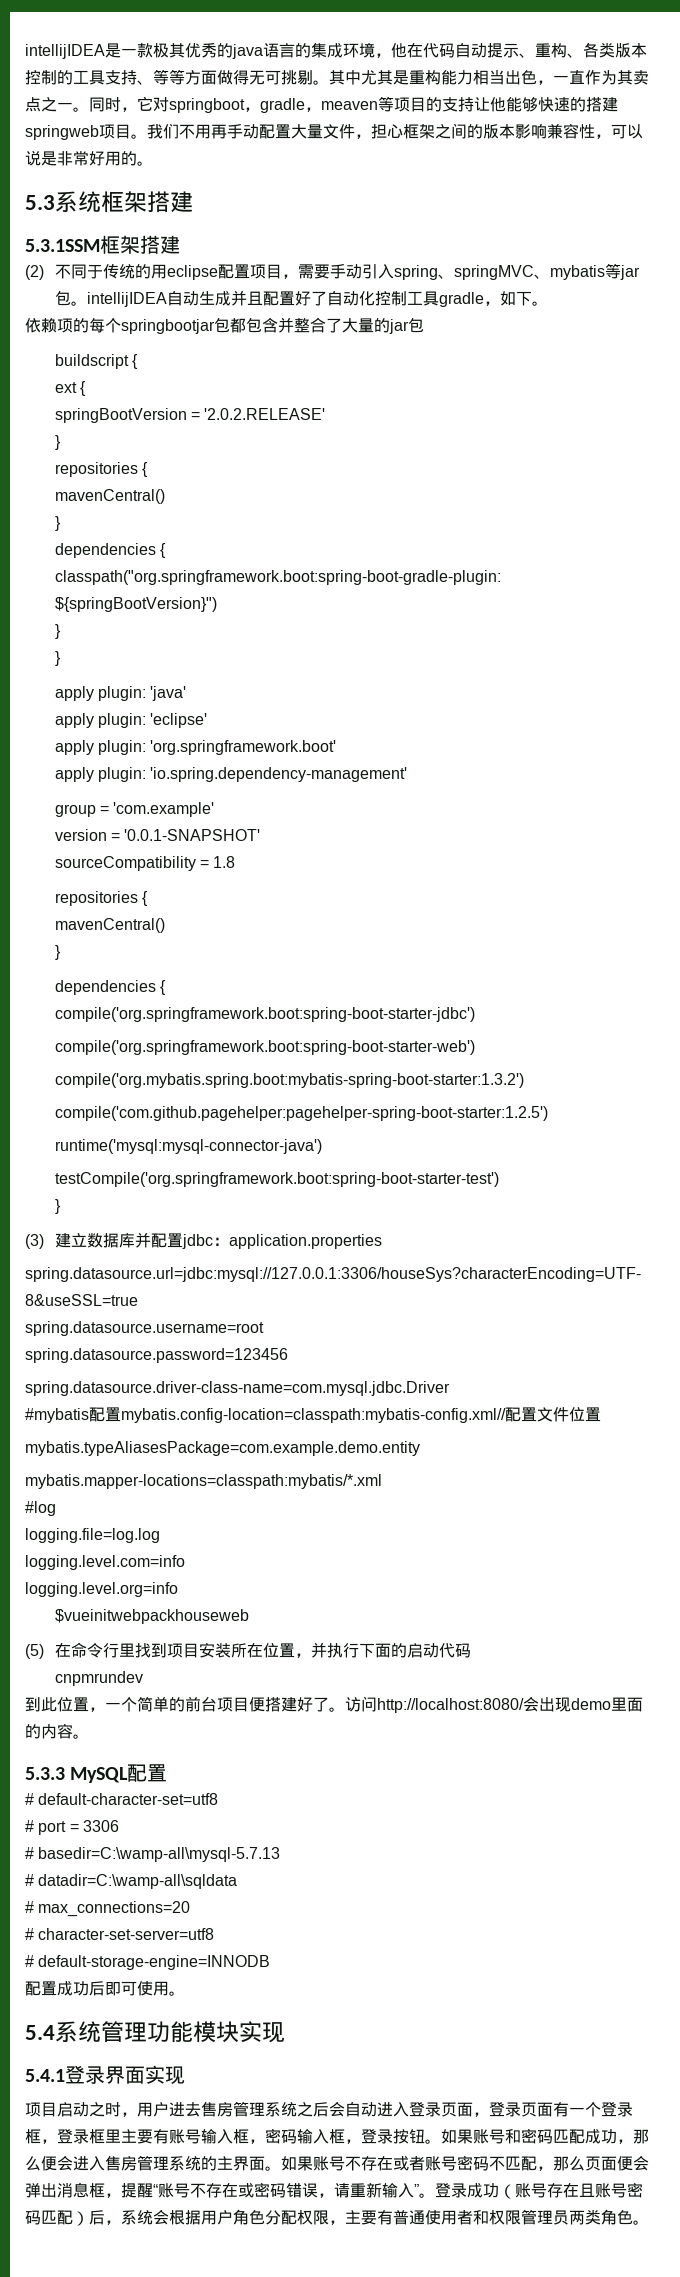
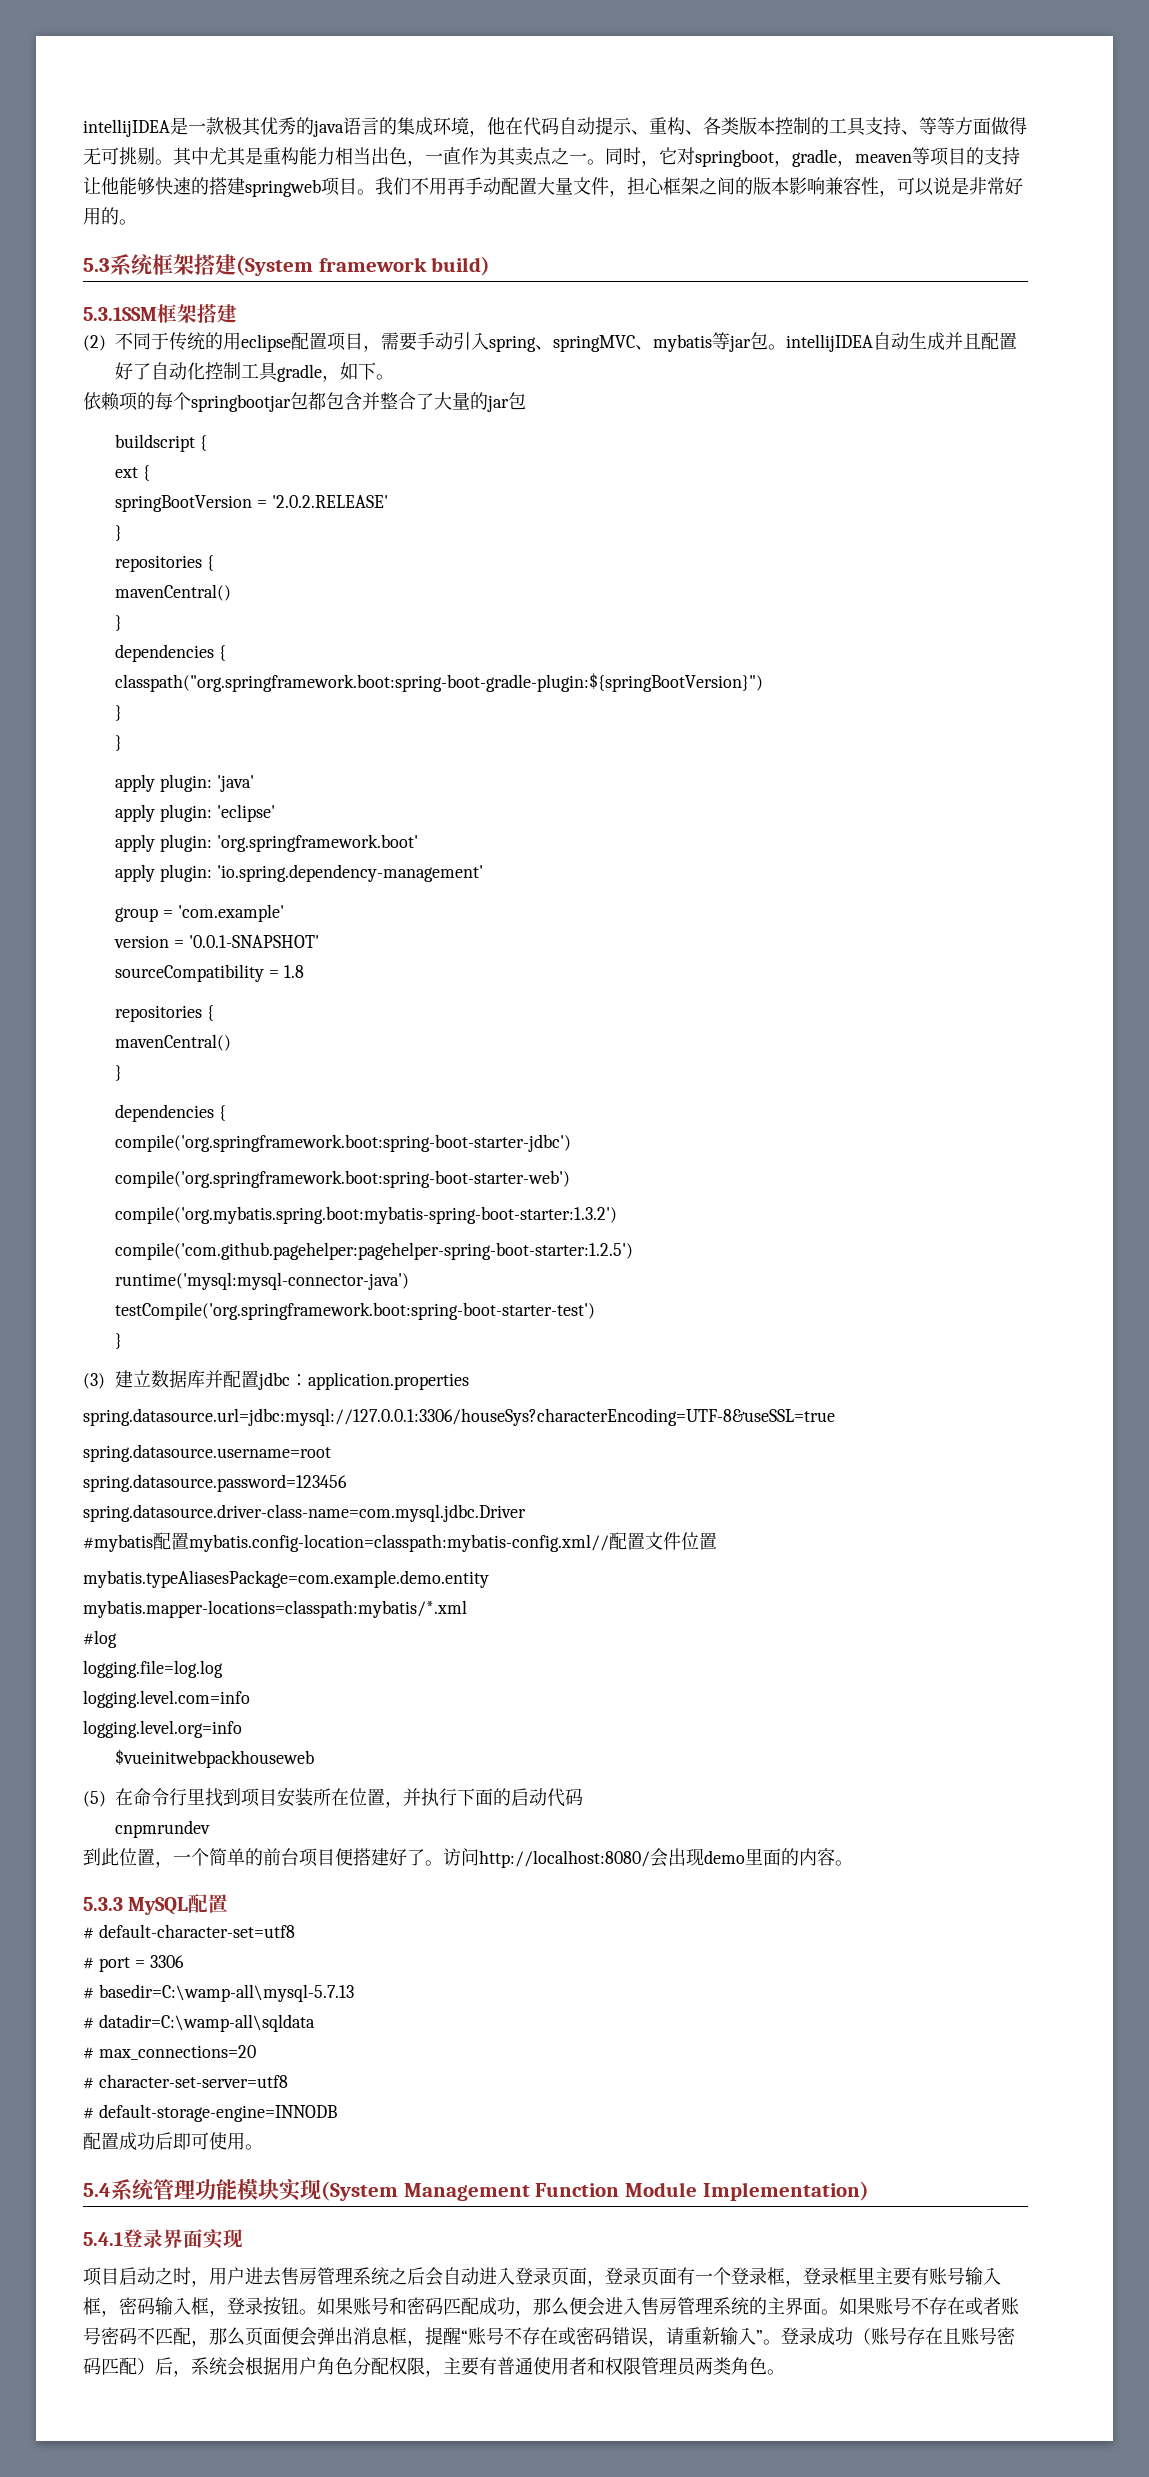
- 5.3系统框架搭建
+ 5.3系统框架搭建(System framework build)
- 5.4系统管理功能模块实现
+ 5.4系统管理功能模块实现(System Management Function Module Implementation)

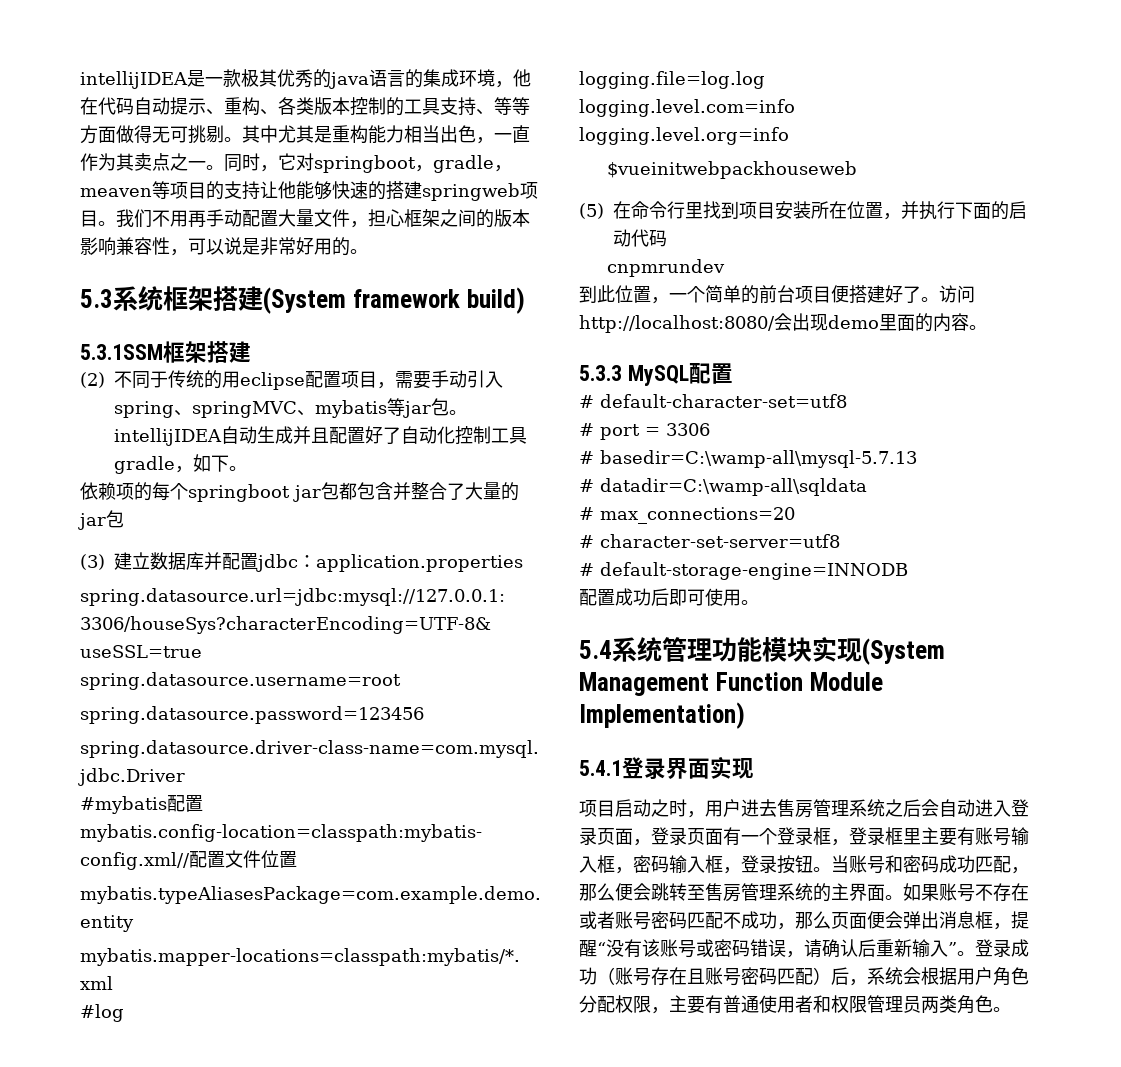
- 依赖项的每个springbootjar包都包含并整合了大量的jar包
+ 依赖项的每个springboot jar包都包含并整合了大量的jar包
- buildscript {
- ext {
- springBootVersion = '2.0.2.RELEASE'
- }
- repositories {
- mavenCentral()
- }
- dependencies {
- classpath("org.springframework.boot:spring-boot-gradle-plugin:${springBootVersion}")
- }
- }
- apply plugin: 'java'
- apply plugin: 'eclipse'
- apply plugin: 'org.springframework.boot'
- apply plugin: 'io.spring.dependency-management'
- group = 'com.example'
- version = '0.0.1-SNAPSHOT'
- sourceCompatibility = 1.8
- repositories {
- mavenCentral()
- }
- dependencies {
- compile('org.springframework.boot:spring-boot-starter-jdbc')
- compile('org.springframework.boot:spring-boot-starter-web')
- compile('org.mybatis.spring.boot:mybatis-spring-boot-starter:1.3.2')
- compile('com.github.pagehelper:pagehelper-spring-boot-starter:1.2.5')
- runtime('mysql:mysql-connector-java')
- testCompile('org.springframework.boot:spring-boot-starter-test')
- }
- 如果账号和密码匹配成功，那么便会进入售房管理系统的主界面。
+ 当账号和密码成功匹配，那么便会跳转至售房管理系统的主界面。
- 如果账号不存在或者账号密码不匹配，那么页面便会弹出消息框，提醒“账号不存在或密码错误，请重新输入”。
+ 如果账号不存在或者账号密码匹配不成功，那么页面便会弹出消息框，提醒“没有该账号或密码错误，请确认后重新输入”。

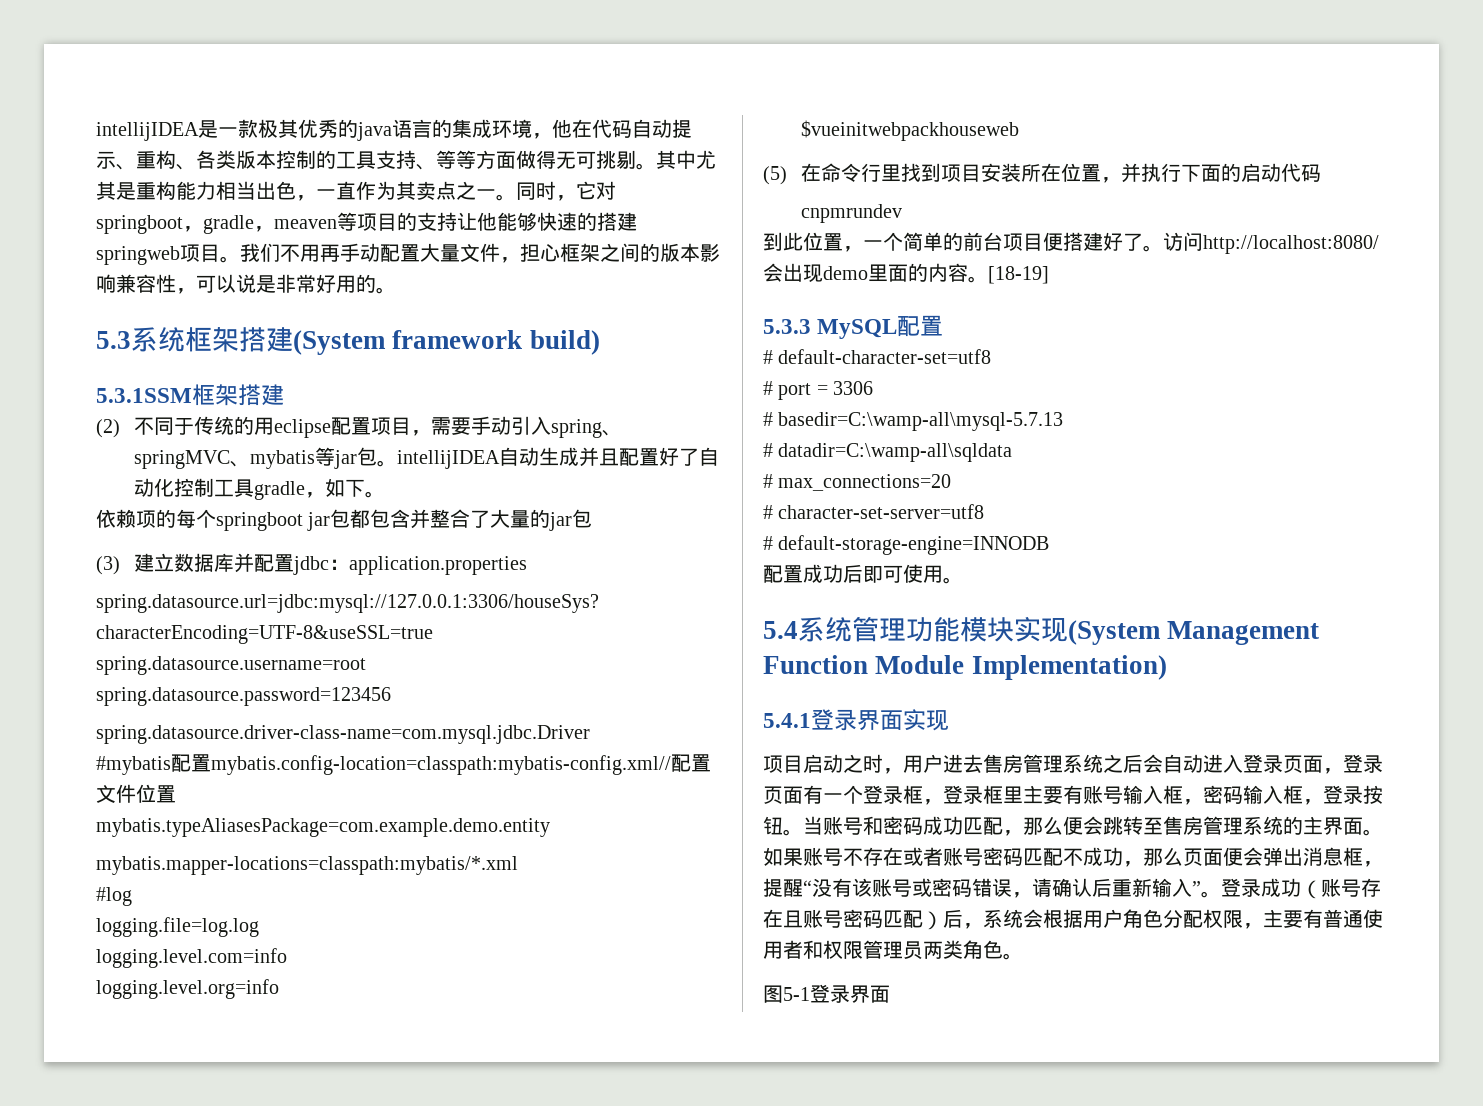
+ [18-19]
+ 图5-1登录界面

